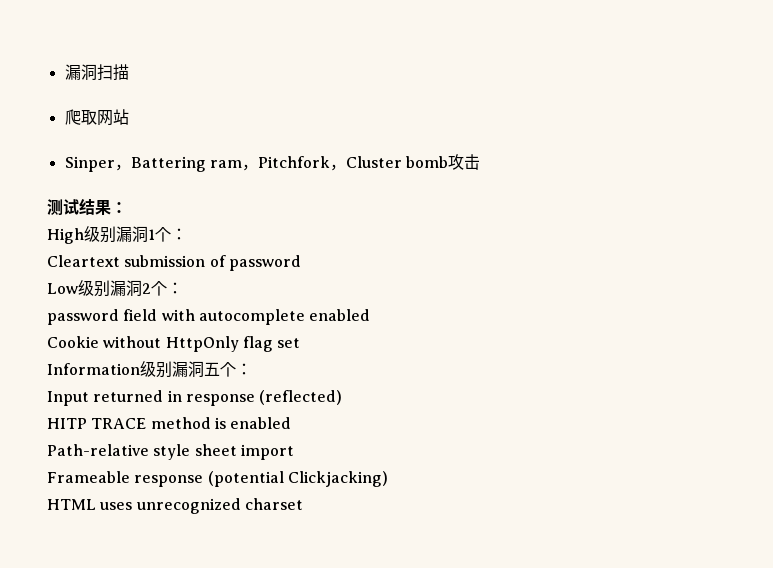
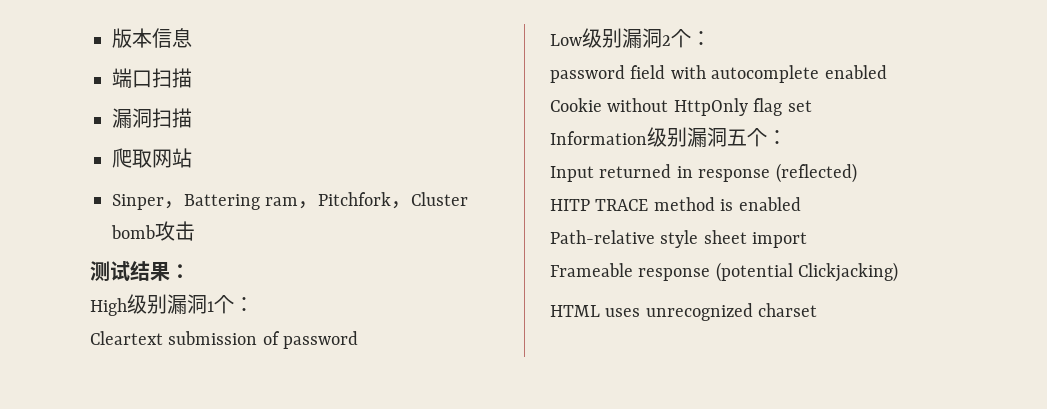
+ 版本信息
+ 端口扫描

